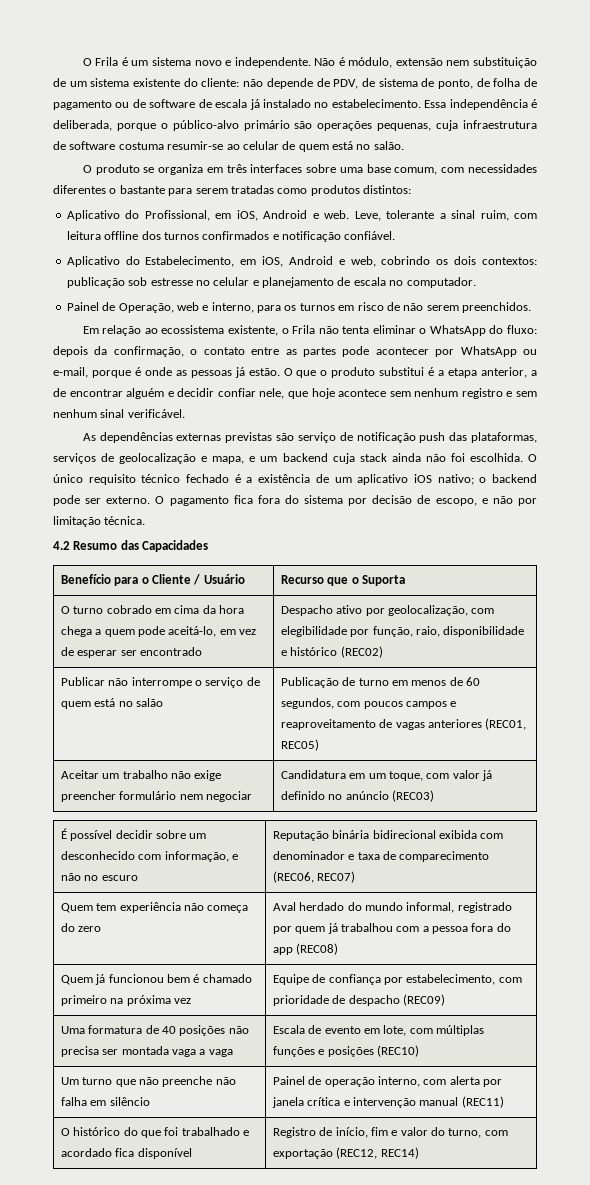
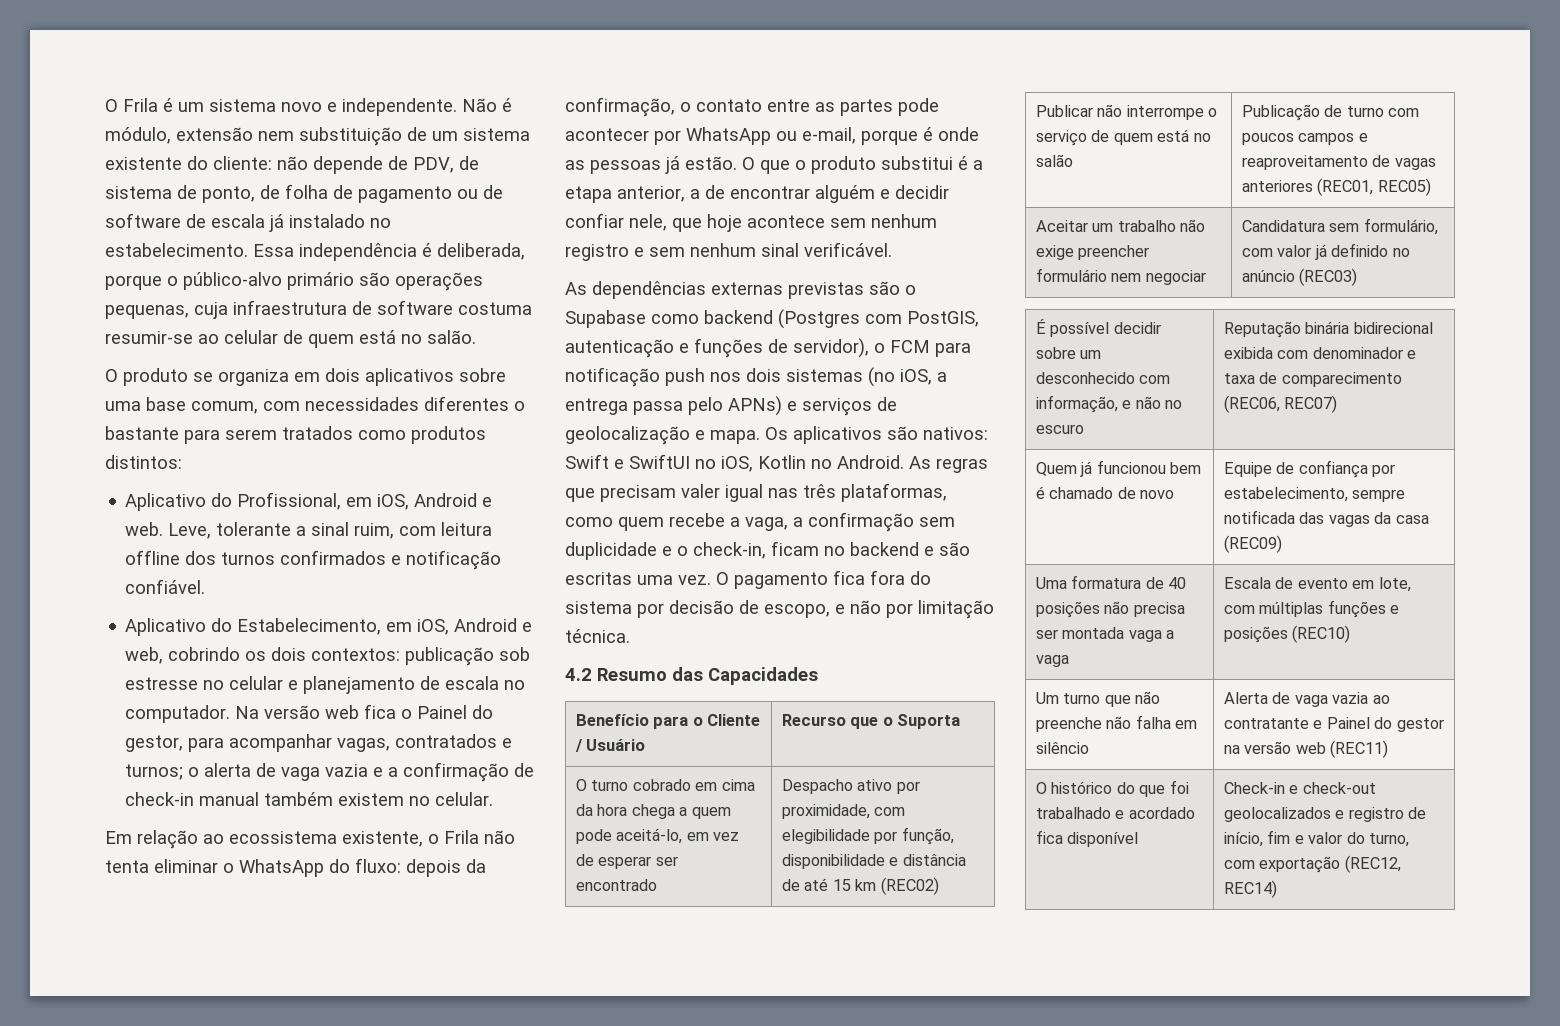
- O produto se organiza em três interfaces sobre uma base comum, com necessidades diferentes o bastante para serem tratadas como produtos distintos:
+ O produto se organiza em dois aplicativos sobre uma base comum, com necessidades diferentes o bastante para serem tratados como produtos distintos:
- Aplicativo do Estabelecimento, em iOS, Android e web, cobrindo os dois contextos: publicação sob estresse no celular e planejamento de escala no computador.
- Painel de Operação, web e interno, para os turnos em risco de não serem preenchidos.
+ Aplicativo do Estabelecimento, em iOS, Android e web, cobrindo os dois contextos: publicação sob estresse no celular e planejamento de escala no computador. Na versão web fica o Painel do gestor, para acompanhar vagas, contratados e turnos; o alerta de vaga vazia e a confirmação de check-in manual também existem no celular.
- As dependências externas previstas são serviço de notificação push das plataformas, serviços de geolocalização e mapa, e um backend cuja stack ainda não foi escolhida. O único requisito técnico fechado é a existência de um aplicativo iOS nativo; o backend pode ser externo.
+ As dependências externas previstas são o Supabase como backend (Postgres com PostGIS, autenticação e funções de servidor), o FCM para notificação push nos dois sistemas (no iOS, a entrega passa pelo APNs) e serviços de geolocalização e mapa. Os aplicativos são nativos: Swift e SwiftUI no iOS, Kotlin no Android. As regras que precisam valer igual nas três plataformas, como quem recebe a vaga, a confirmação sem duplicidade e o check-in, ficam no backend e são escritas uma vez.
- O turno cobrado em cima da hora chega a quem pode aceitá-lo, em vez de esperar ser encontrado | Despacho ativo por geolocalização, com elegibilidade por função, raio, disponibilidade e histórico (REC02)
+ O turno cobrado em cima da hora chega a quem pode aceitá-lo, em vez de esperar ser encontrado | Despacho ativo por proximidade, com elegibilidade por função, disponibilidade e distância de até 15 km (REC02)
- Publicar não interrompe o serviço de quem está no salão | Publicação de turno em menos de 60 segundos, com poucos campos e reaproveitamento de vagas anteriores (REC01, REC05)
+ Publicar não interrompe o serviço de quem está no salão | Publicação de turno com poucos campos e reaproveitamento de vagas anteriores (REC01, REC05)
- Aceitar um trabalho não exige preencher formulário nem negociar | Candidatura em um toque, com valor já definido no anúncio (REC03)
+ Aceitar um trabalho não exige preencher formulário nem negociar | Candidatura sem formulário, com valor já definido no anúncio (REC03)
- Quem tem experiência não começa do zero | Aval herdado do mundo informal, registrado por quem já trabalhou com a pessoa fora do app (REC08)
- Quem já funcionou bem é chamado primeiro na próxima vez | Equipe de confiança por estabelecimento, com prioridade de despacho (REC09)
+ Quem já funcionou bem é chamado de novo | Equipe de confiança por estabelecimento, sempre notificada das vagas da casa (REC09)
- Um turno que não preenche não falha em silêncio | Painel de operação interno, com alerta por janela crítica e intervenção manual (REC11)
+ Um turno que não preenche não falha em silêncio | Alerta de vaga vazia ao contratante e Painel do gestor na versão web (REC11)
- O histórico do que foi trabalhado e acordado fica disponível | Registro de início, fim e valor do turno, com exportação (REC12, REC14)
+ O histórico do que foi trabalhado e acordado fica disponível | Check-in e check-out geolocalizados e registro de início, fim e valor do turno, com exportação (REC12, REC14)

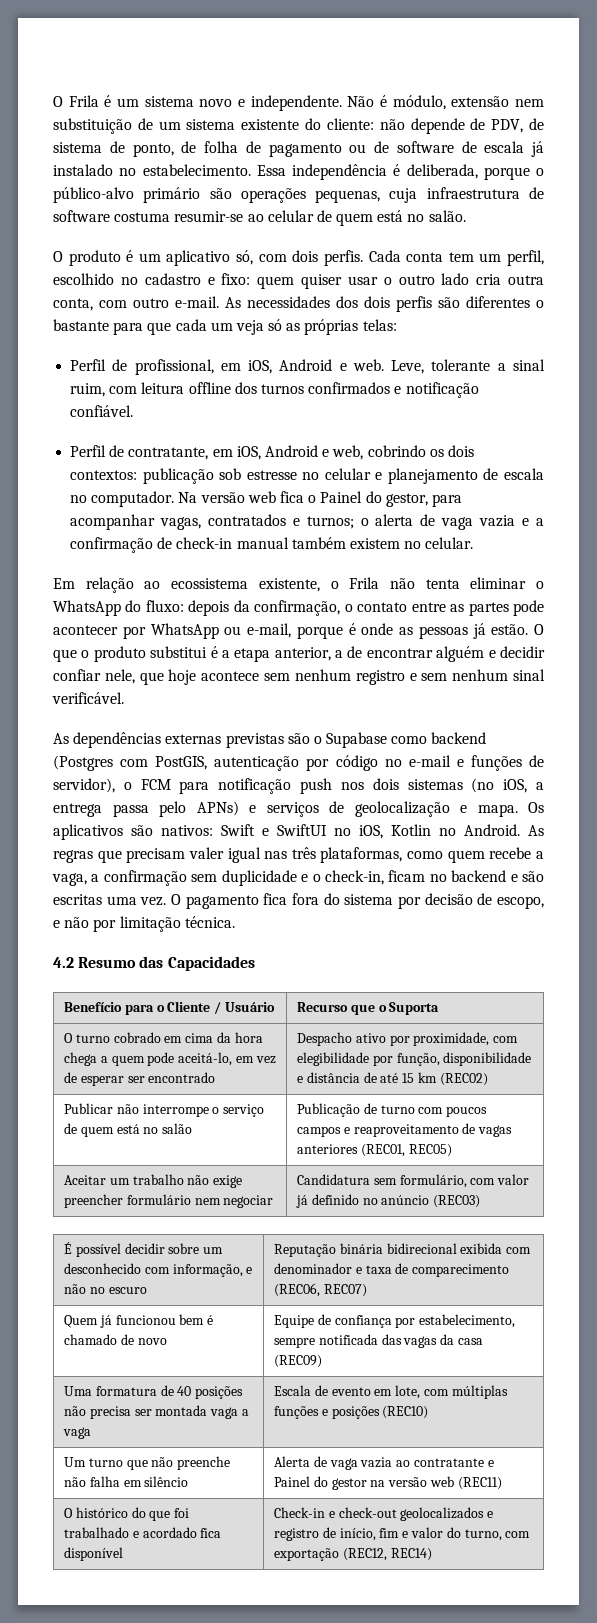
- O produto se organiza em dois aplicativos sobre uma base comum, com necessidades diferentes o bastante para serem tratados como produtos distintos:
- Aplicativo do Profissional, em iOS, Android e web.
+ O produto é um aplicativo só, com dois perfis. Cada conta tem um perfil, escolhido no cadastro e fixo: quem quiser usar o outro lado cria outra conta, com outro e-mail. As necessidades dos dois perfis são diferentes o bastante para que cada um veja só as próprias telas:
+ Perfil de profissional, em iOS, Android e web.
- Aplicativo do Estabelecimento, em iOS, Android e web, cobrindo os dois contextos: publicação sob estresse no celular e planejamento de escala no computador.
+ Perfil de contratante, em iOS, Android e web, cobrindo os dois contextos: publicação sob estresse no celular e planejamento de escala no computador.
- As dependências externas previstas são o Supabase como backend (Postgres com PostGIS, autenticação e funções de servidor), o FCM para notificação push nos dois sistemas (no iOS, a entrega passa pelo APNs) e serviços de geolocalização e mapa.
+ As dependências externas previstas são o Supabase como backend (Postgres com PostGIS, autenticação por código no e-mail e funções de servidor), o FCM para notificação push nos dois sistemas (no iOS, a entrega passa pelo APNs) e serviços de geolocalização e mapa.

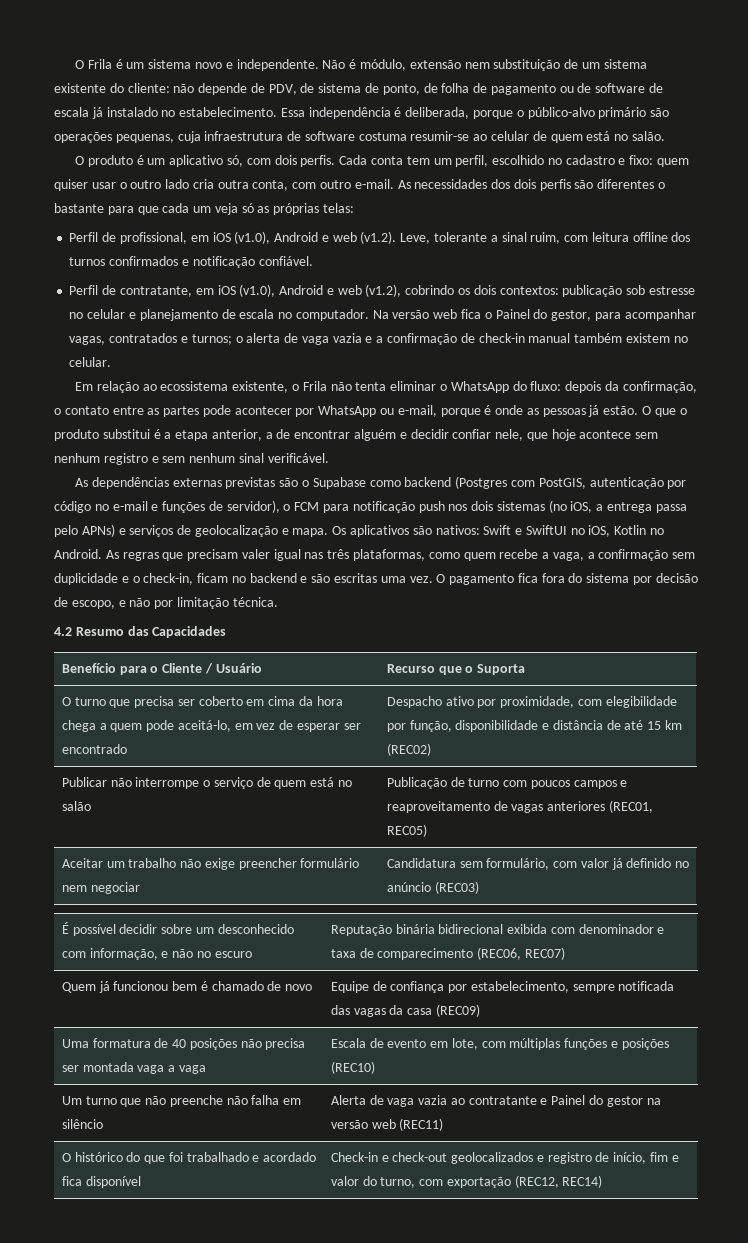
- Perfil de profissional, em iOS, Android e web. Leve, tolerante a sinal ruim, com leitura offline dos turnos confirmados e notificação confiável.
+ Perfil de profissional, em iOS (v1.0), Android e web (v1.2). Leve, tolerante a sinal ruim, com leitura offline dos turnos confirmados e notificação confiável.
- Perfil de contratante, em iOS, Android e web, cobrindo os dois contextos: publicação sob estresse no celular e planejamento de escala no computador.
+ Perfil de contratante, em iOS (v1.0), Android e web (v1.2), cobrindo os dois contextos: publicação sob estresse no celular e planejamento de escala no computador.
- O turno cobrado em cima da hora chega a quem pode aceitá-lo, em vez de esperar ser encontrado | Despacho ativo por proximidade, com elegibilidade por função, disponibilidade e distância de até 15 km (REC02)
+ O turno que precisa ser coberto em cima da hora chega a quem pode aceitá-lo, em vez de esperar ser encontrado | Despacho ativo por proximidade, com elegibilidade por função, disponibilidade e distância de até 15 km (REC02)

